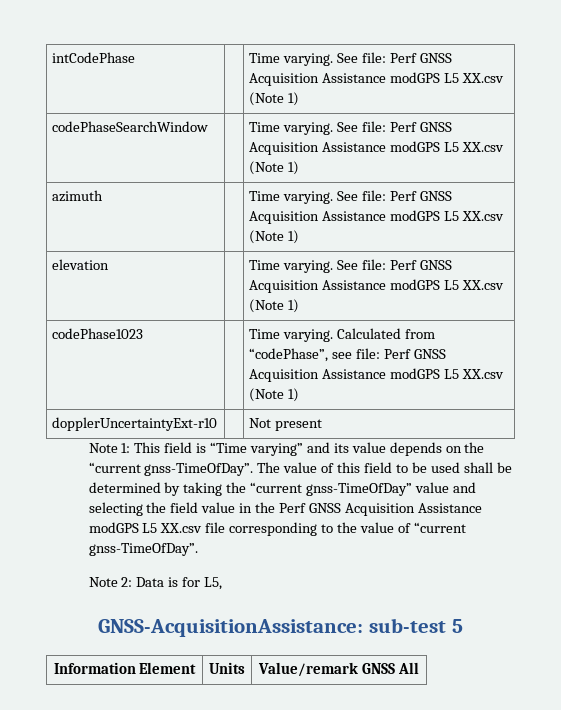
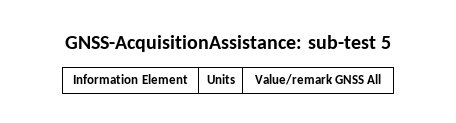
- intCodePhase | | Time varying. See file: Perf GNSS Acquisition Assistance modGPS L5 XX.csv (Note 1)
- codePhaseSearchWindow | | Time varying. See file: Perf GNSS Acquisition Assistance modGPS L5 XX.csv (Note 1)
- azimuth | | Time varying. See file: Perf GNSS Acquisition Assistance modGPS L5 XX.csv (Note 1)
- elevation | | Time varying. See file: Perf GNSS Acquisition Assistance modGPS L5 XX.csv (Note 1)
- codePhase1023 | | Time varying. Calculated from “codePhase”, see file: Perf GNSS Acquisition Assistance modGPS L5 XX.csv (Note 1)
- dopplerUncertaintyExt-r10 | | Not present
- Note 1: This field is “Time varying” and its value depends on the “current gnss-TimeOfDay”. The value of this field to be used shall be determined by taking the “current gnss-TimeOfDay” value and selecting the field value in the Perf GNSS Acquisition Assistance modGPS L5 XX.csv file corresponding to the value of “current gnss-TimeOfDay”.
- Note 2: Data is for L5,

